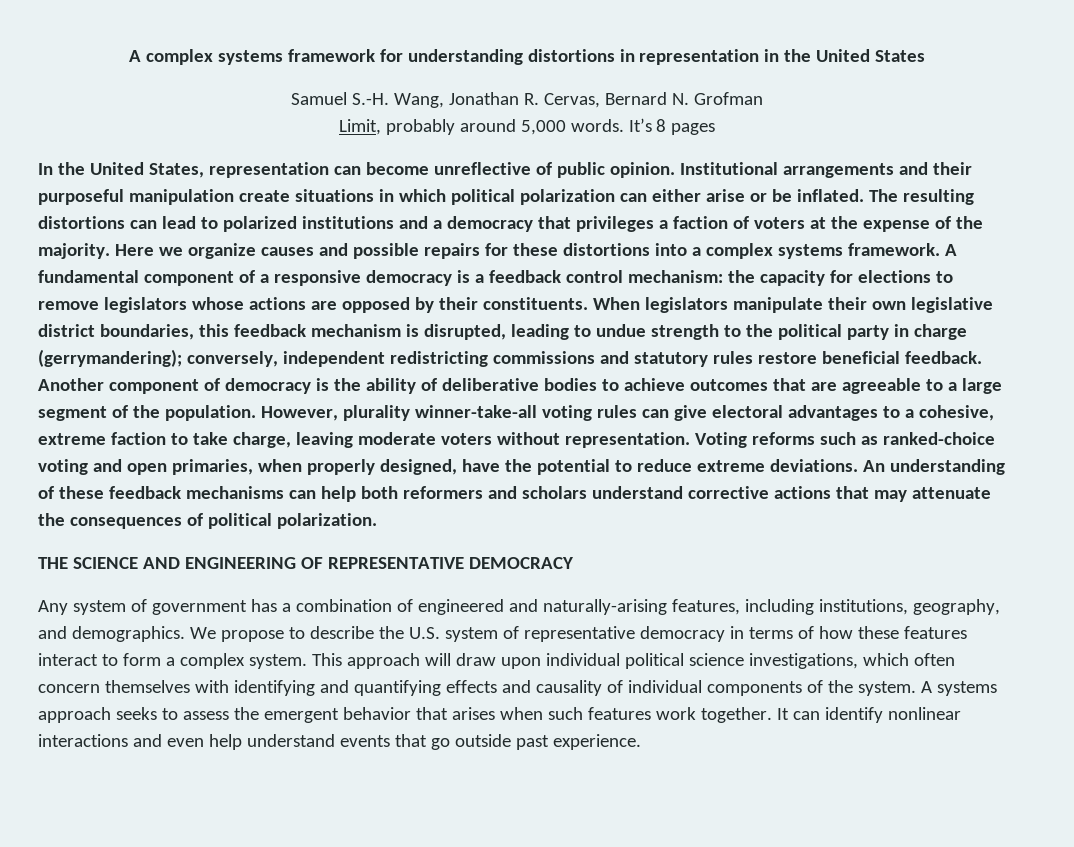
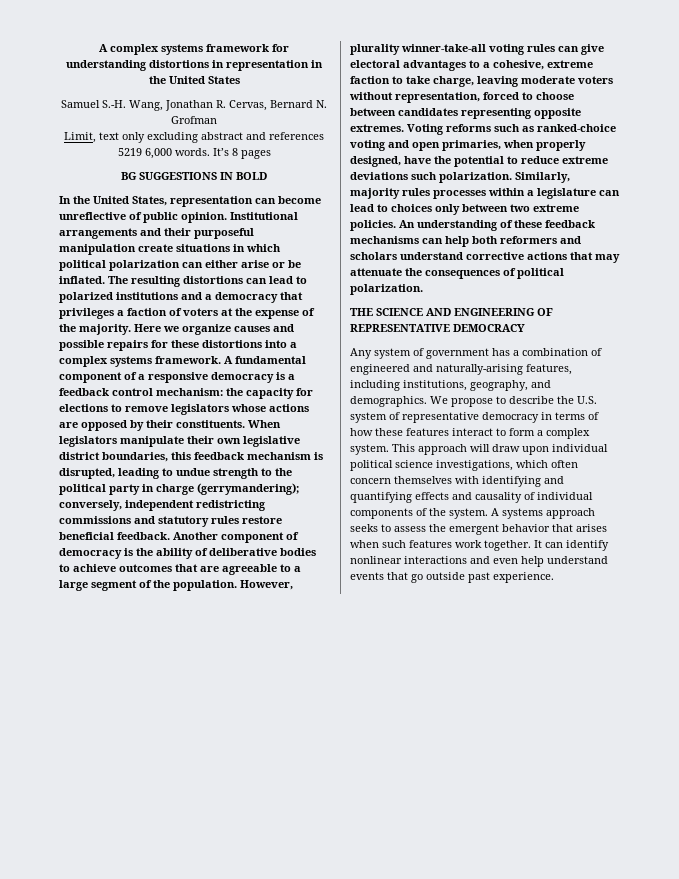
- Limit, probably around 5,000 words.
+ Limit, text only excluding abstract and references 5219 6,000 words.
+ BG SUGGESTIONS IN BOLD
- However, plurality winner-take-all voting rules can give electoral advantages to a cohesive, extreme faction to take charge, leaving moderate voters without representation.
+ However, plurality winner-take-all voting rules can give electoral advantages to a cohesive, extreme faction to take charge, leaving moderate voters without representation, forced to choose between candidates representing opposite extremes.
- Voting reforms such as ranked-choice voting and open primaries, when properly designed, have the potential to reduce extreme deviations.
+ Voting reforms such as ranked-choice voting and open primaries, when properly designed, have the potential to reduce extreme deviations such polarization. Similarly, majority rules processes within a legislature can lead to choices only between two extreme policies.

